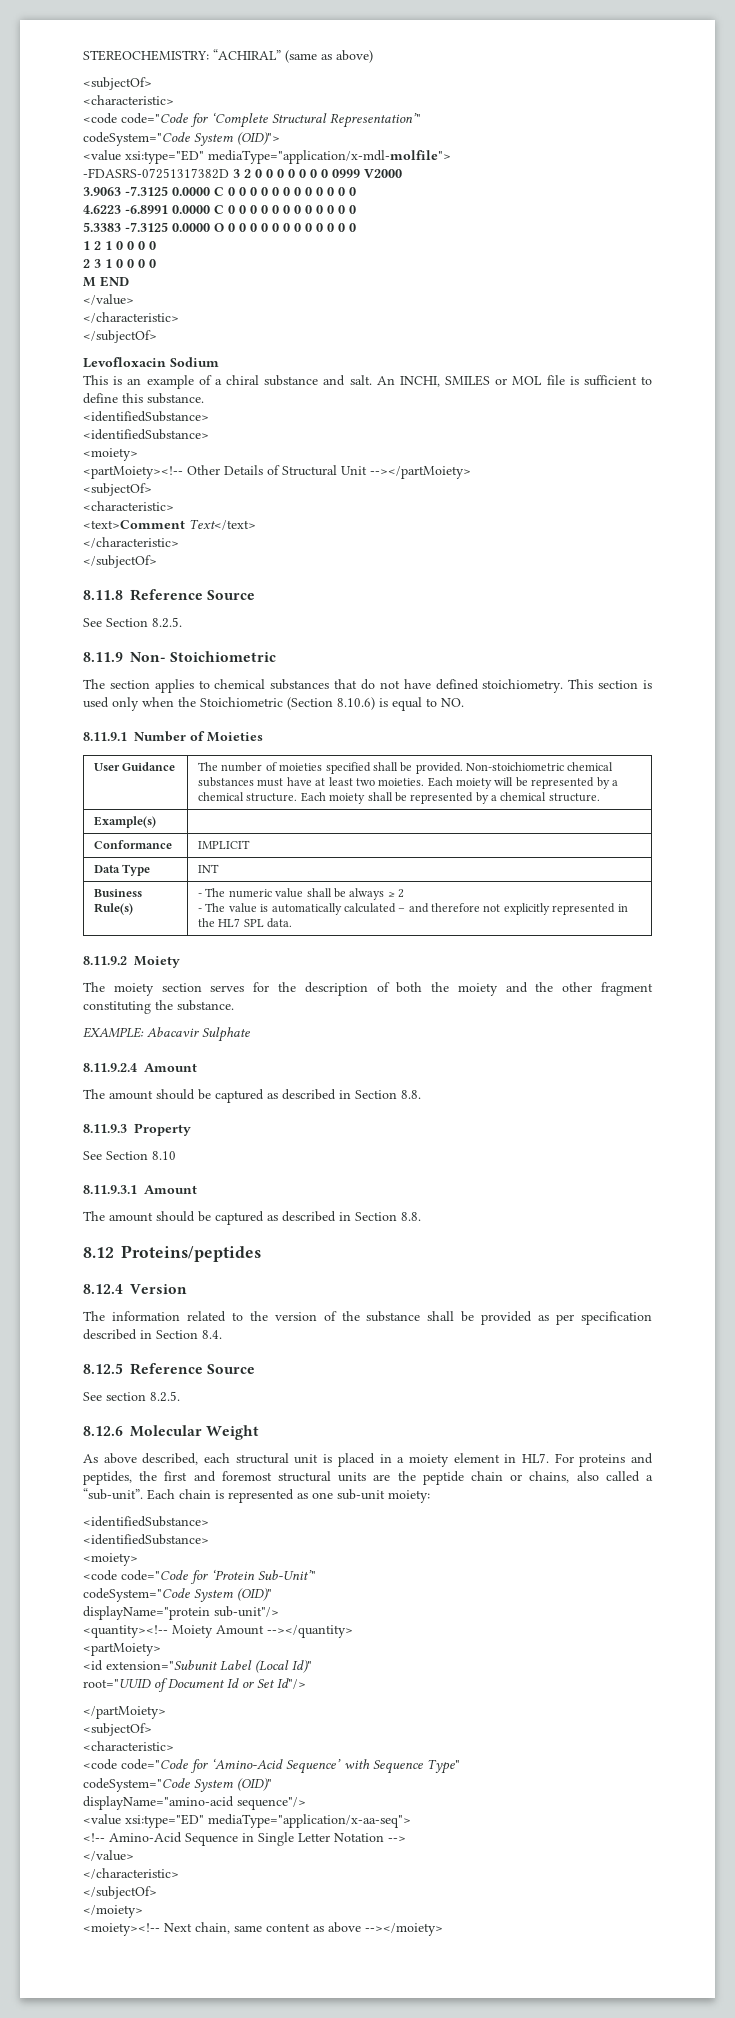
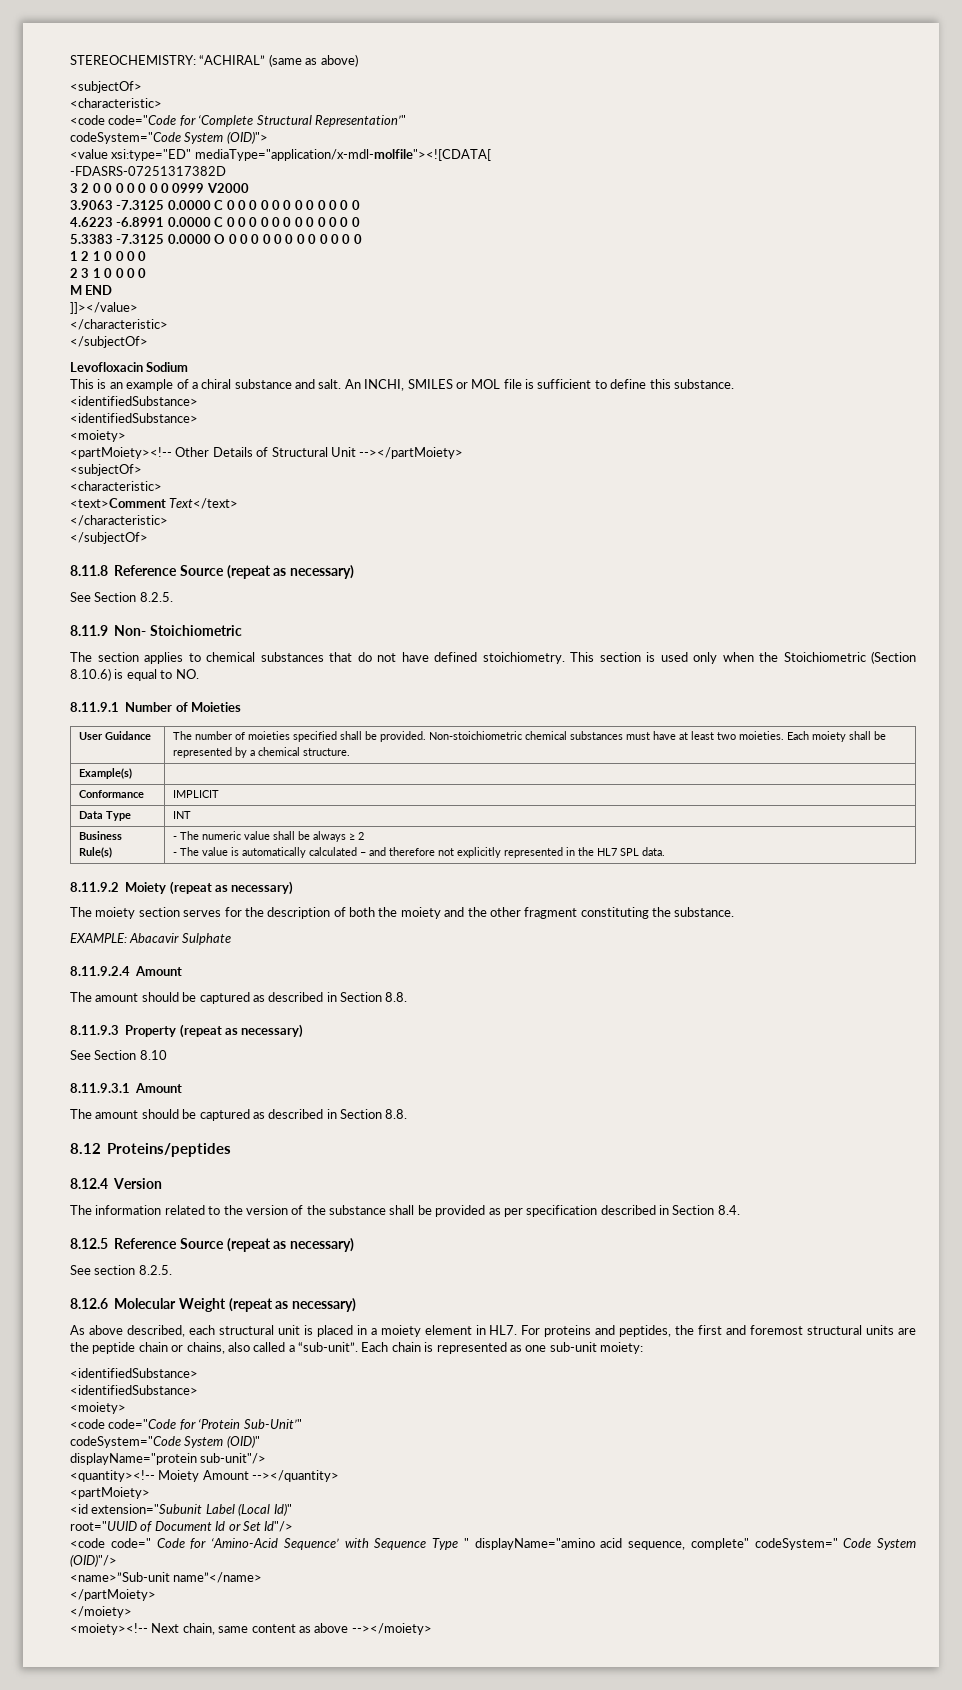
- <value xsi:type="ED" mediaType="application/x-mdl-molfile">
+ <value xsi:type="ED" mediaType="application/x-mdl-molfile"><![CDATA[
- -FDASRS-07251317382D 3 2 0 0 0 0 0 0 0 0999 V2000
+ -FDASRS-07251317382D
+ 3 2 0 0 0 0 0 0 0 0999 V2000
  M END
- </value>
+ ]]></value>
- 8.11.8 Reference Source
+ 8.11.8 Reference Source (repeat as necessary)
- User Guidance | The number of moieties specified shall be provided. Non-stoichiometric chemical substances must have at least two moieties. Each moiety will be represented by a chemical structure. Each moiety shall be represented by a chemical structure.
+ User Guidance | The number of moieties specified shall be provided. Non-stoichiometric chemical substances must have at least two moieties. Each moiety shall be represented by a chemical structure.
- 8.11.9.2 Moiety
+ 8.11.9.2 Moiety (repeat as necessary)
- 8.11.9.3 Property
+ 8.11.9.3 Property (repeat as necessary)
- 8.12.5 Reference Source
+ 8.12.5 Reference Source (repeat as necessary)
- 8.12.6 Molecular Weight
+ 8.12.6 Molecular Weight (repeat as necessary)
+ <code code=" Code for ‘Amino-Acid Sequence’ with Sequence Type " displayName="amino acid sequence, complete" codeSystem=" Code System (OID)"/>
+ <name>”Sub-unit name”</name>
  </partMoiety>
- <subjectOf>
- <characteristic>
- <code code="Code for ‘Amino-Acid Sequence’ with Sequence Type"
- codeSystem="Code System (OID)"
- displayName="amino-acid sequence"/>
- <value xsi:type="ED" mediaType="application/x-aa-seq">
- <!-- Amino-Acid Sequence in Single Letter Notation -->
- </value>
- </characteristic>
- </subjectOf>

